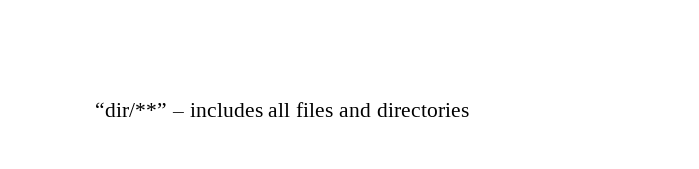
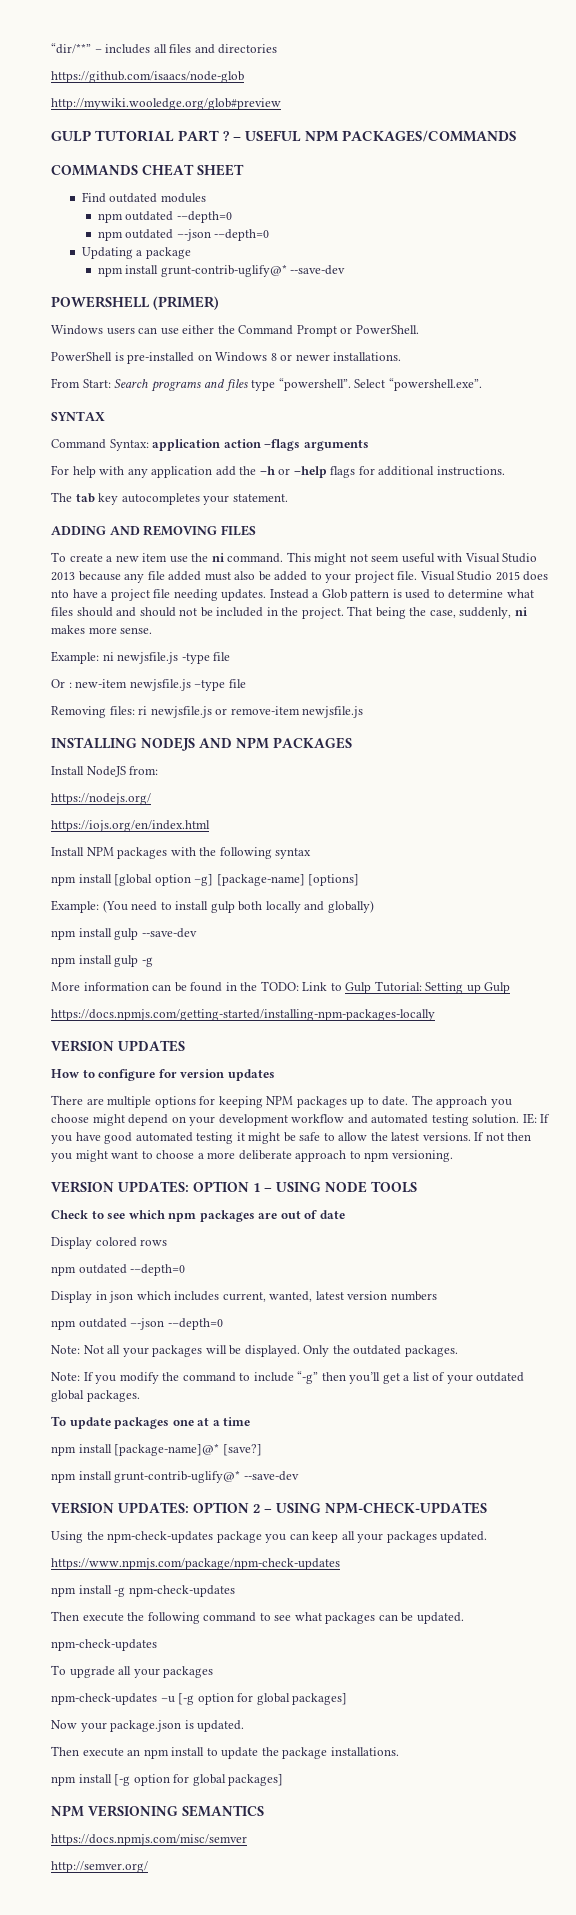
+ https://github.com/isaacs/node-glob
+ http://mywiki.wooledge.org/glob#preview
+ GULP TUTORIAL PART ? – USEFUL NPM PACKAGES/COMMANDS
+ COMMANDS CHEAT SHEET
+ Find outdated modules
+ npm outdated -–depth=0
+ npm outdated –-json -–depth=0
+ Updating a package
+ npm install grunt-contrib-uglify@* --save-dev
+ POWERSHELL (PRIMER)
+ Windows users can use either the Command Prompt or PowerShell.
+ PowerShell is pre-installed on Windows 8 or newer installations.
+ From Start: Search programs and files type “powershell”. Select “powershell.exe”.
+ SYNTAX
+ Command Syntax: application action –flags arguments
+ For help with any application add the –h or –help flags for additional instructions.
+ The tab key autocompletes your statement.
+ ADDING AND REMOVING FILES
+ To create a new item use the ni command. This might not seem useful with Visual Studio 2013 because any file added must also be added to your project file. Visual Studio 2015 does nto have a project file needing updates. Instead a Glob pattern is used to determine what files should and should not be included in the project. That being the case, suddenly, ni makes more sense.
+ Example: ni newjsfile.js -type file
+ Or : new-item newjsfile.js –type file
+ Removing files: ri newjsfile.js or remove-item newjsfile.js
+ INSTALLING NODEJS AND NPM PACKAGES
+ Install NodeJS from:
+ https://nodejs.org/
+ https://iojs.org/en/index.html
+ Install NPM packages with the following syntax
+ npm install [global option –g] [package-name] [options]
+ Example: (You need to install gulp both locally and globally)
+ npm install gulp --save-dev
+ npm install gulp -g
+ More information can be found in the TODO: Link to Gulp Tutorial: Setting up Gulp
+ https://docs.npmjs.com/getting-started/installing-npm-packages-locally
+ VERSION UPDATES
+ How to configure for version updates
+ There are multiple options for keeping NPM packages up to date. The approach you choose might depend on your development workflow and automated testing solution. IE: If you have good automated testing it might be safe to allow the latest versions. If not then you might want to choose a more deliberate approach to npm versioning.
+ VERSION UPDATES: OPTION 1 – USING NODE TOOLS
+ Check to see which npm packages are out of date
+ Display colored rows
+ npm outdated -–depth=0
+ Display in json which includes current, wanted, latest version numbers
+ npm outdated –-json -–depth=0
+ Note: Not all your packages will be displayed. Only the outdated packages.
+ Note: If you modify the command to include “-g” then you’ll get a list of your outdated global packages.
+ To update packages one at a time
+ npm install [package-name]@* [save?]
+ npm install grunt-contrib-uglify@* --save-dev
+ VERSION UPDATES: OPTION 2 – USING NPM-CHECK-UPDATES
+ Using the npm-check-updates package you can keep all your packages updated.
+ https://www.npmjs.com/package/npm-check-updates
+ npm install -g npm-check-updates
+ Then execute the following command to see what packages can be updated.
+ npm-check-updates
+ To upgrade all your packages
+ npm-check-updates –u [-g option for global packages]
+ Now your package.json is updated.
+ Then execute an npm install to update the package installations.
+ npm install [-g option for global packages]
+ NPM VERSIONING SEMANTICS
+ https://docs.npmjs.com/misc/semver
+ http://semver.org/

